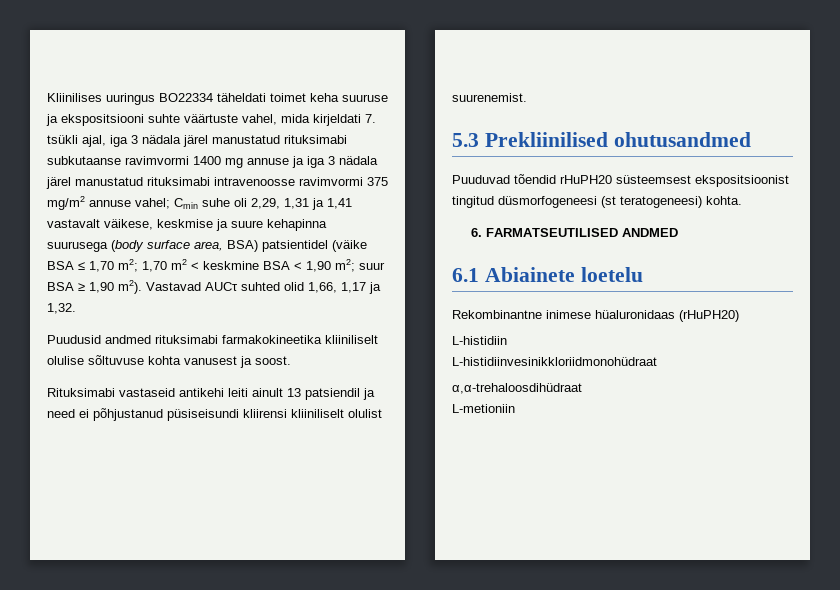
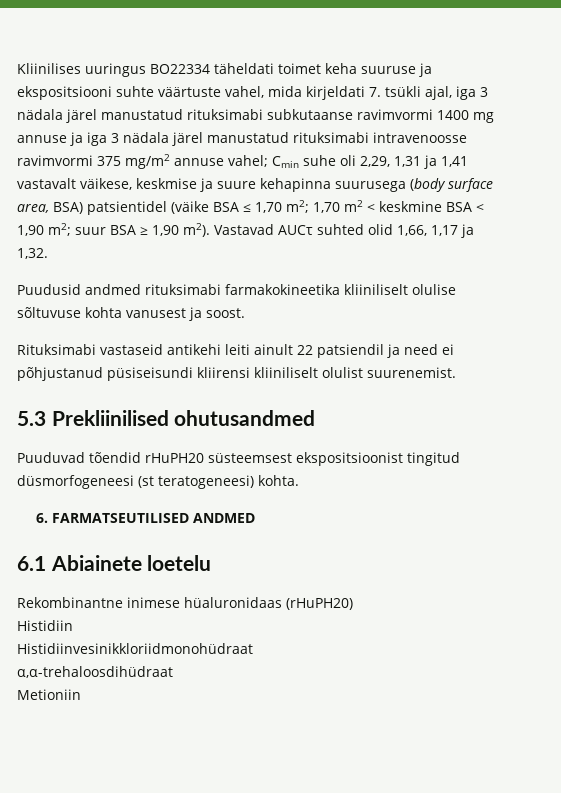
- Rituksimabi vastaseid antikehi leiti ainult 13 patsiendil ja need ei põhjustanud püsiseisundi kliirensi kliiniliselt olulist suurenemist.
+ Rituksimabi vastaseid antikehi leiti ainult 22 patsiendil ja need ei põhjustanud püsiseisundi kliirensi kliiniliselt olulist suurenemist.
- L-histidiin
- L-histidiinvesinikkloriidmonohüdraat
+ Histidiin
+ Histidiinvesinikkloriidmonohüdraat
- L-metioniin
+ Metioniin

